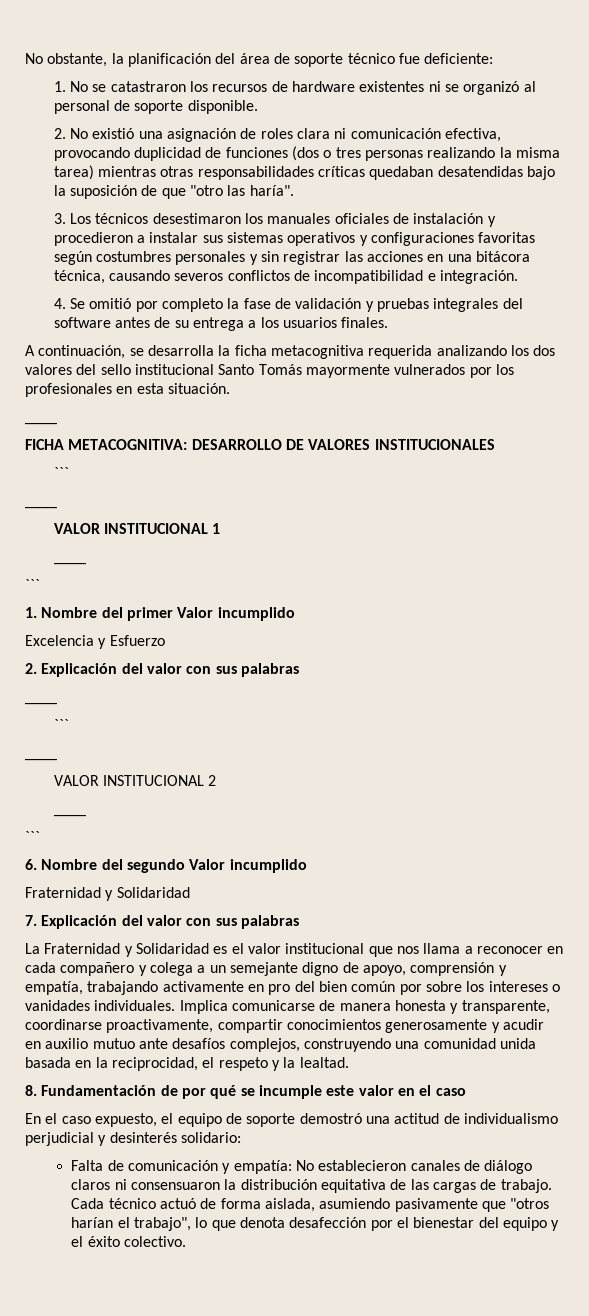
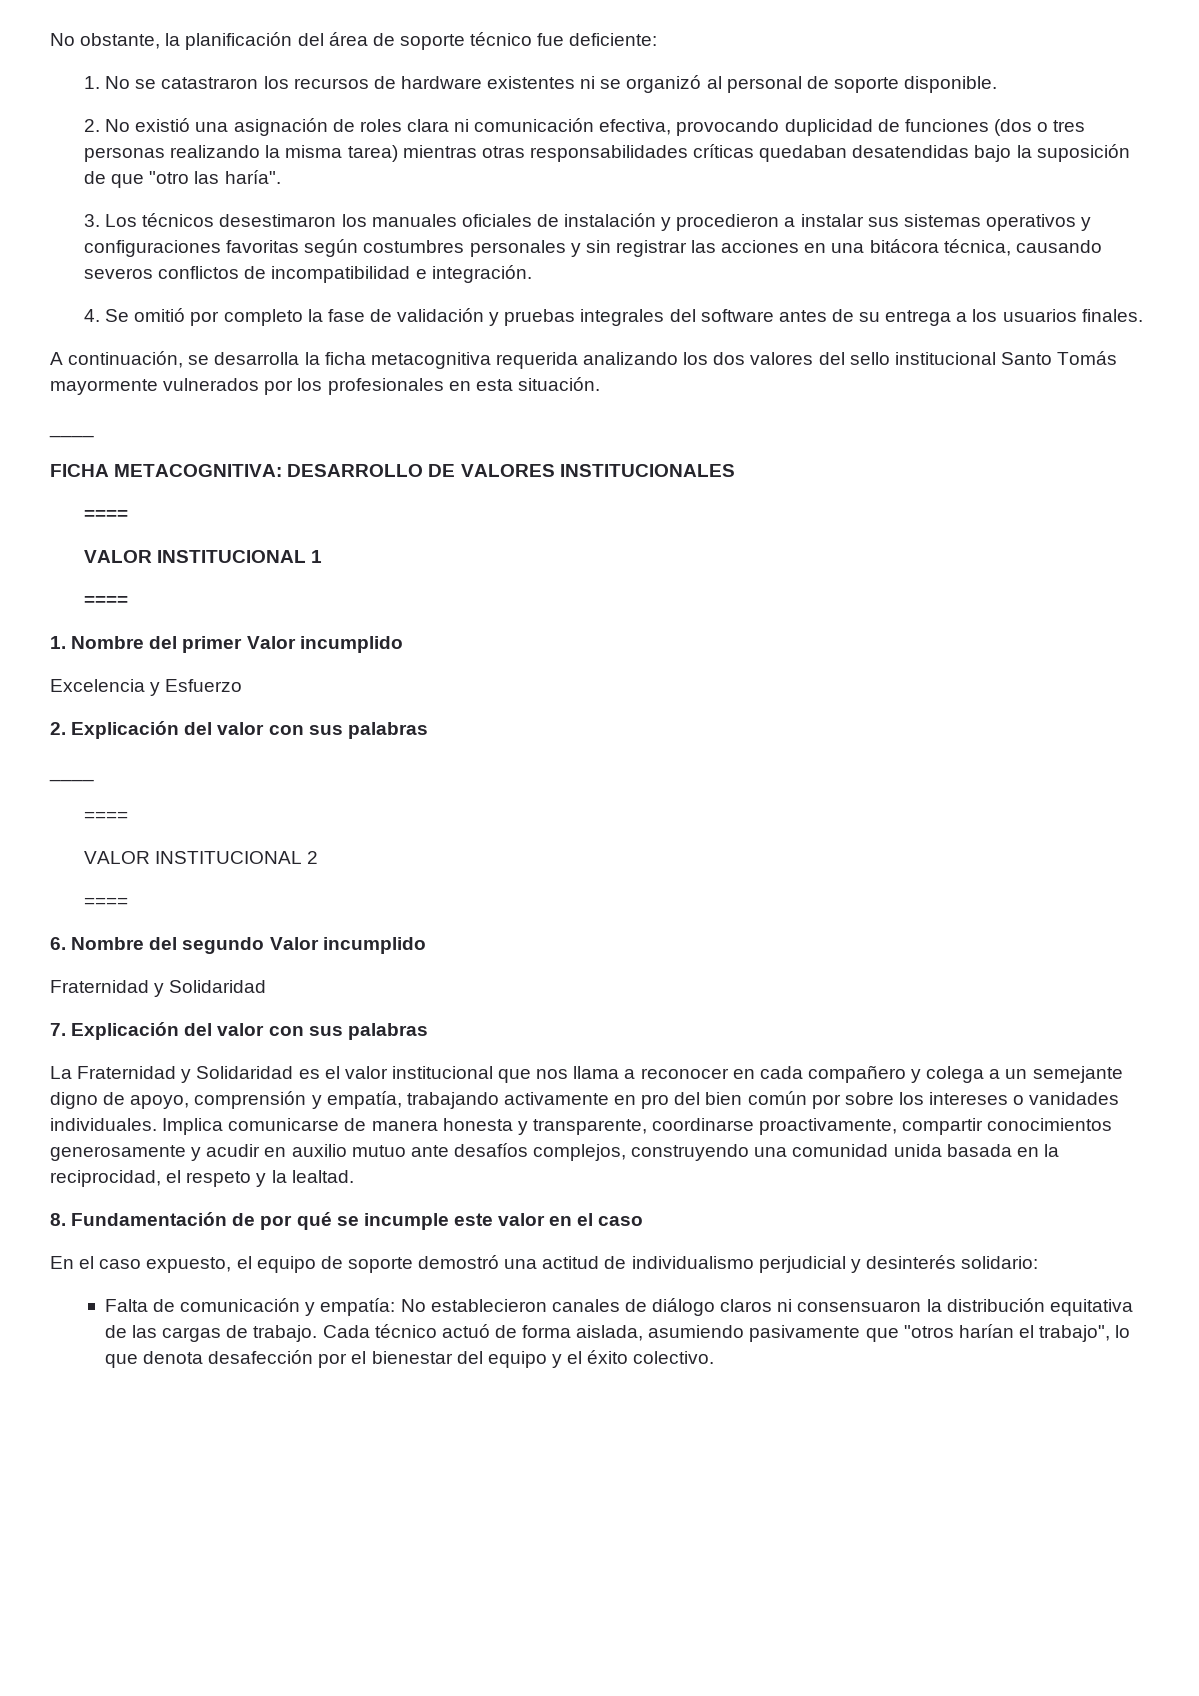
  FICHA METACOGNITIVA: DESARROLLO DE VALORES INSTITUCIONALES
- ```
- ____
+ ====
  VALOR INSTITUCIONAL 1
- ____
- ```
+ ====
  2. Explicación del valor con sus palabras
  ____
- ```
- ____
+ ====
  VALOR INSTITUCIONAL 2
- ____
- ```
+ ====

